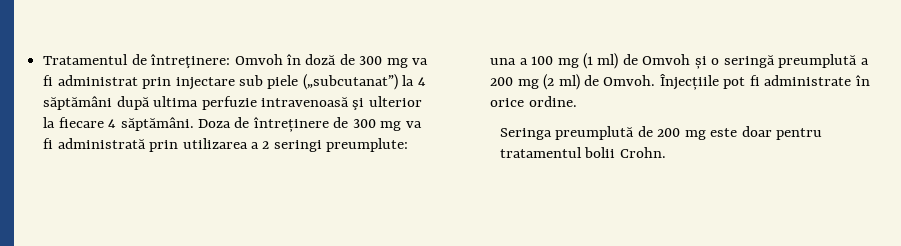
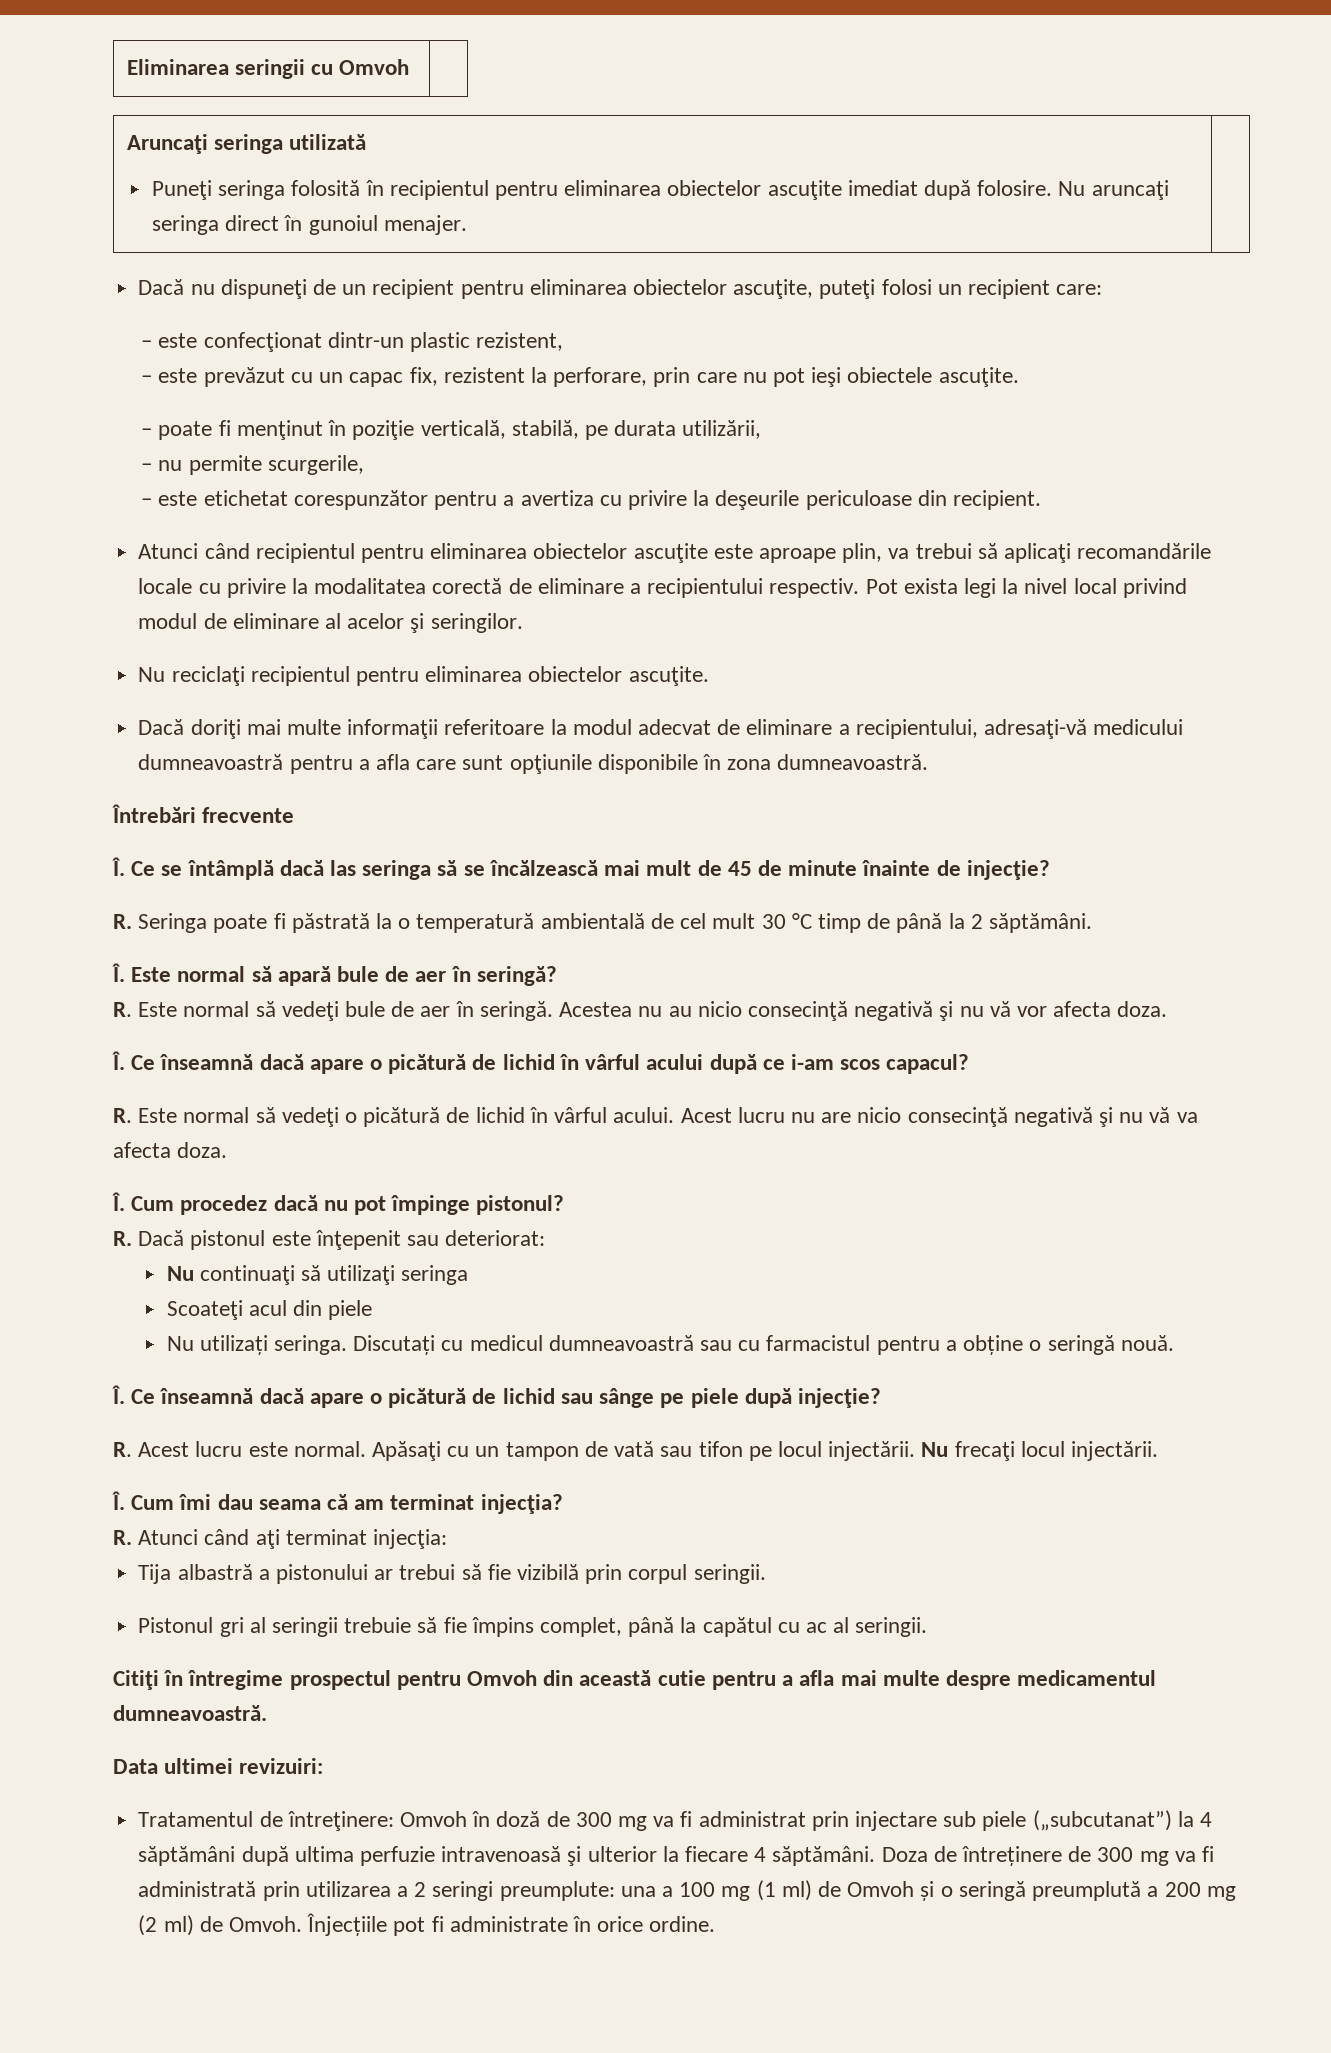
+ Eliminarea seringii cu Omvoh |
+ Aruncaţi seringa utilizată
+ Puneţi seringa folosită în recipientul pentru eliminarea obiectelor ascuţite imediat după folosire. Nu aruncaţi seringa direct în gunoiul menajer. |
+ Dacă nu dispuneţi de un recipient pentru eliminarea obiectelor ascuţite, puteţi folosi un recipient care:
+ – este confecţionat dintr-un plastic rezistent,
+ – este prevăzut cu un capac fix, rezistent la perforare, prin care nu pot ieşi obiectele ascuţite.
+ – poate fi menţinut în poziţie verticală, stabilă, pe durata utilizării,
+ – nu permite scurgerile,
+ – este etichetat corespunzător pentru a avertiza cu privire la deşeurile periculoase din recipient.
+ Atunci când recipientul pentru eliminarea obiectelor ascuţite este aproape plin, va trebui să aplicaţi recomandările locale cu privire la modalitatea corectă de eliminare a recipientului respectiv. Pot exista legi la nivel local privind modul de eliminare al acelor şi seringilor.
+ Nu reciclaţi recipientul pentru eliminarea obiectelor ascuţite.
+ Dacă doriţi mai multe informaţii referitoare la modul adecvat de eliminare a recipientului, adresaţi-vă medicului dumneavoastră pentru a afla care sunt opţiunile disponibile în zona dumneavoastră.
+ Întrebări frecvente
+ Î. Ce se întâmplă dacă las seringa să se încălzească mai mult de 45 de minute înainte de injecţie?
+ R. Seringa poate fi păstrată la o temperatură ambientală de cel mult 30 °C timp de până la 2 săptămâni.
+ Î. Este normal să apară bule de aer în seringă?
+ R. Este normal să vedeţi bule de aer în seringă. Acestea nu au nicio consecinţă negativă şi nu vă vor afecta doza.
+ Î. Ce înseamnă dacă apare o picătură de lichid în vârful acului după ce i-am scos capacul?
+ R. Este normal să vedeţi o picătură de lichid în vârful acului. Acest lucru nu are nicio consecinţă negativă şi nu vă va afecta doza.
+ Î. Cum procedez dacă nu pot împinge pistonul?
+ R. Dacă pistonul este înţepenit sau deteriorat:
+ Nu continuaţi să utilizaţi seringa
+ Scoateţi acul din piele
+ Nu utilizați seringa. Discutați cu medicul dumneavoastră sau cu farmacistul pentru a obține o seringă nouă.
+ Î. Ce înseamnă dacă apare o picătură de lichid sau sânge pe piele după injecţie?
+ R. Acest lucru este normal. Apăsaţi cu un tampon de vată sau tifon pe locul injectării. Nu frecaţi locul injectării.
+ Î. Cum îmi dau seama că am terminat injecţia?
+ R. Atunci când aţi terminat injecţia:
+ Tija albastră a pistonului ar trebui să fie vizibilă prin corpul seringii.
+ Pistonul gri al seringii trebuie să fie împins complet, până la capătul cu ac al seringii.
+ Citiţi în întregime prospectul pentru Omvoh din această cutie pentru a afla mai multe despre medicamentul dumneavoastră.
+ Data ultimei revizuiri:
- Seringa preumplută de 200 mg este doar pentru tratamentul bolii Crohn.

